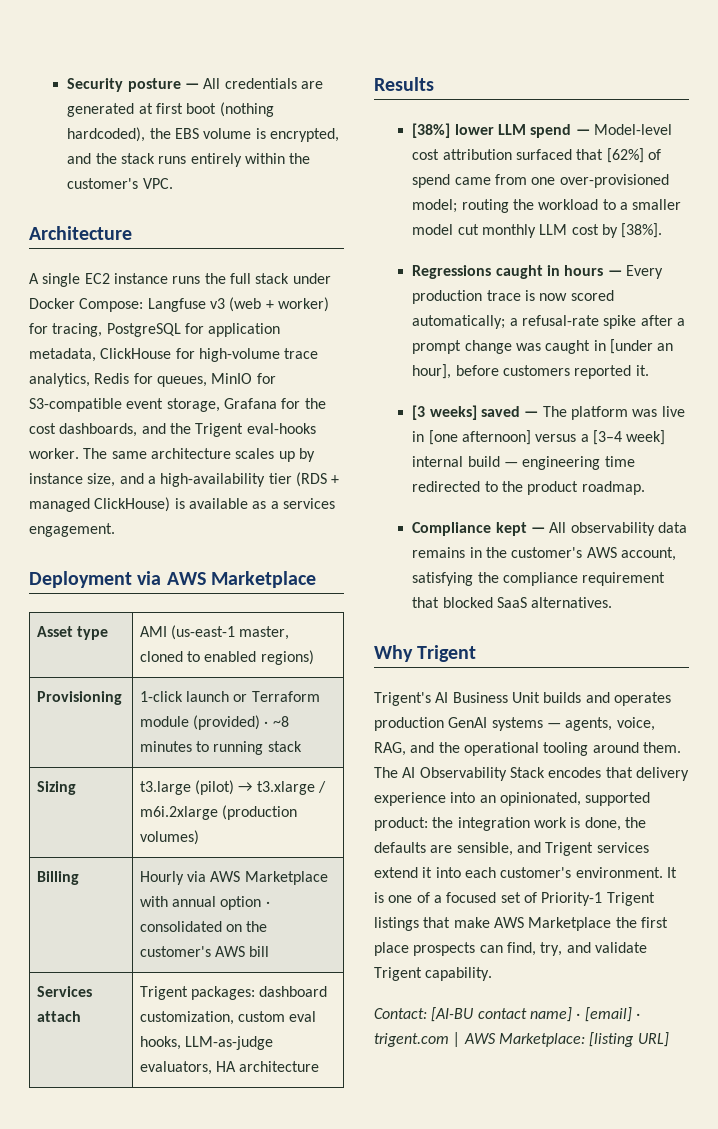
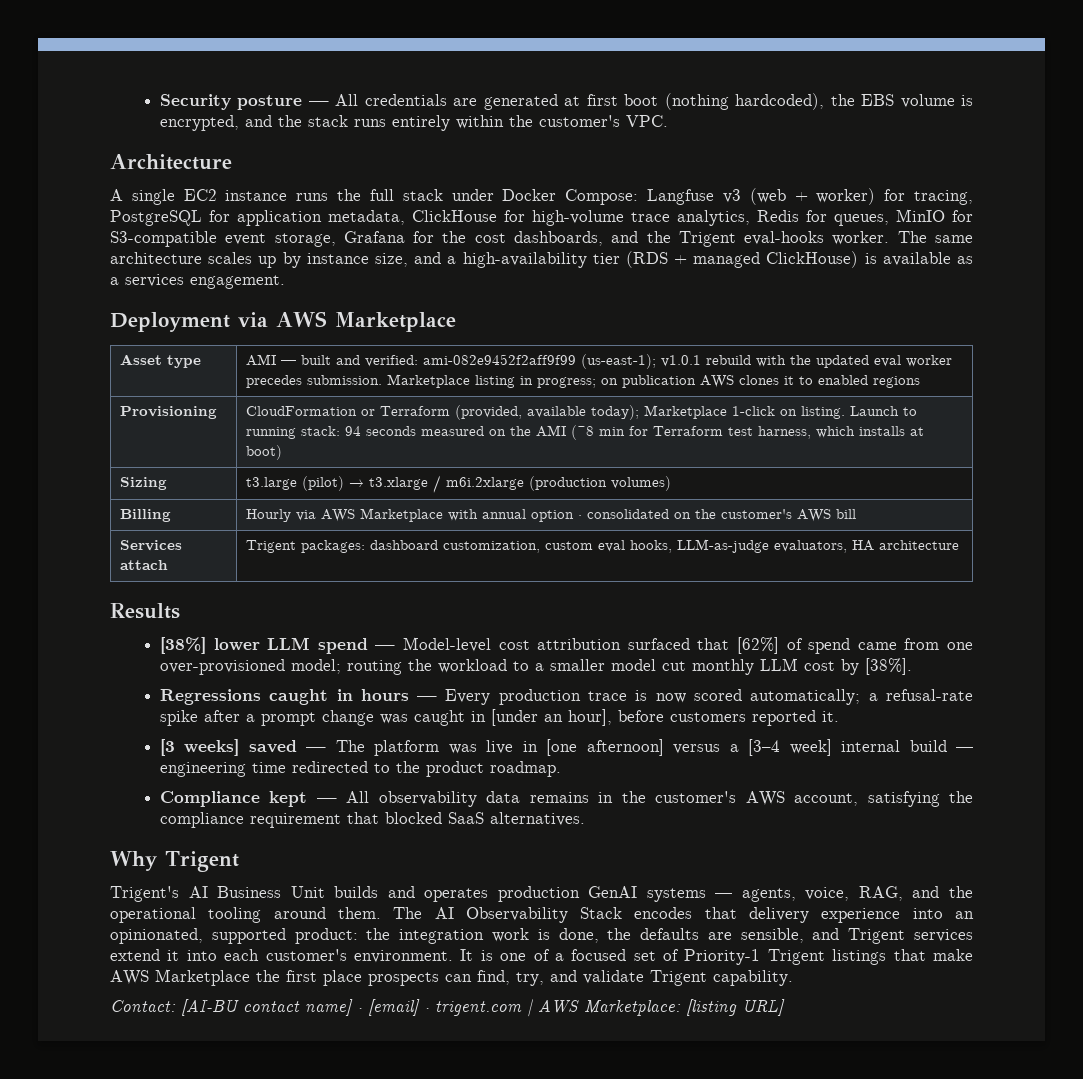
- Asset type | AMI (us-east-1 master, cloned to enabled regions)
+ Asset type | AMI — built and verified: ami-082e9452f2aff9f99 (us-east-1); v1.0.1 rebuild with the updated eval worker precedes submission. Marketplace listing in progress; on publication AWS clones it to enabled regions
- Provisioning | 1-click launch or Terraform module (provided) · ~8 minutes to running stack
+ Provisioning | CloudFormation or Terraform (provided, available today); Marketplace 1-click on listing. Launch to running stack: 94 seconds measured on the AMI (~8 min for Terraform test harness, which installs at boot)

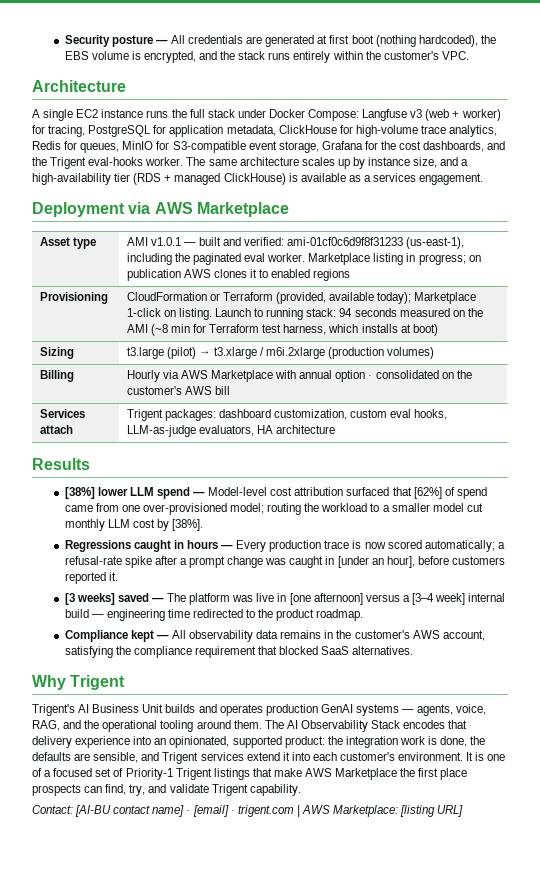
- Asset type | AMI — built and verified: ami-082e9452f2aff9f99 (us-east-1); v1.0.1 rebuild with the updated eval worker precedes submission. Marketplace listing in progress; on publication AWS clones it to enabled regions
+ Asset type | AMI v1.0.1 — built and verified: ami-01cf0c6d9f8f31233 (us-east-1), including the paginated eval worker. Marketplace listing in progress; on publication AWS clones it to enabled regions

